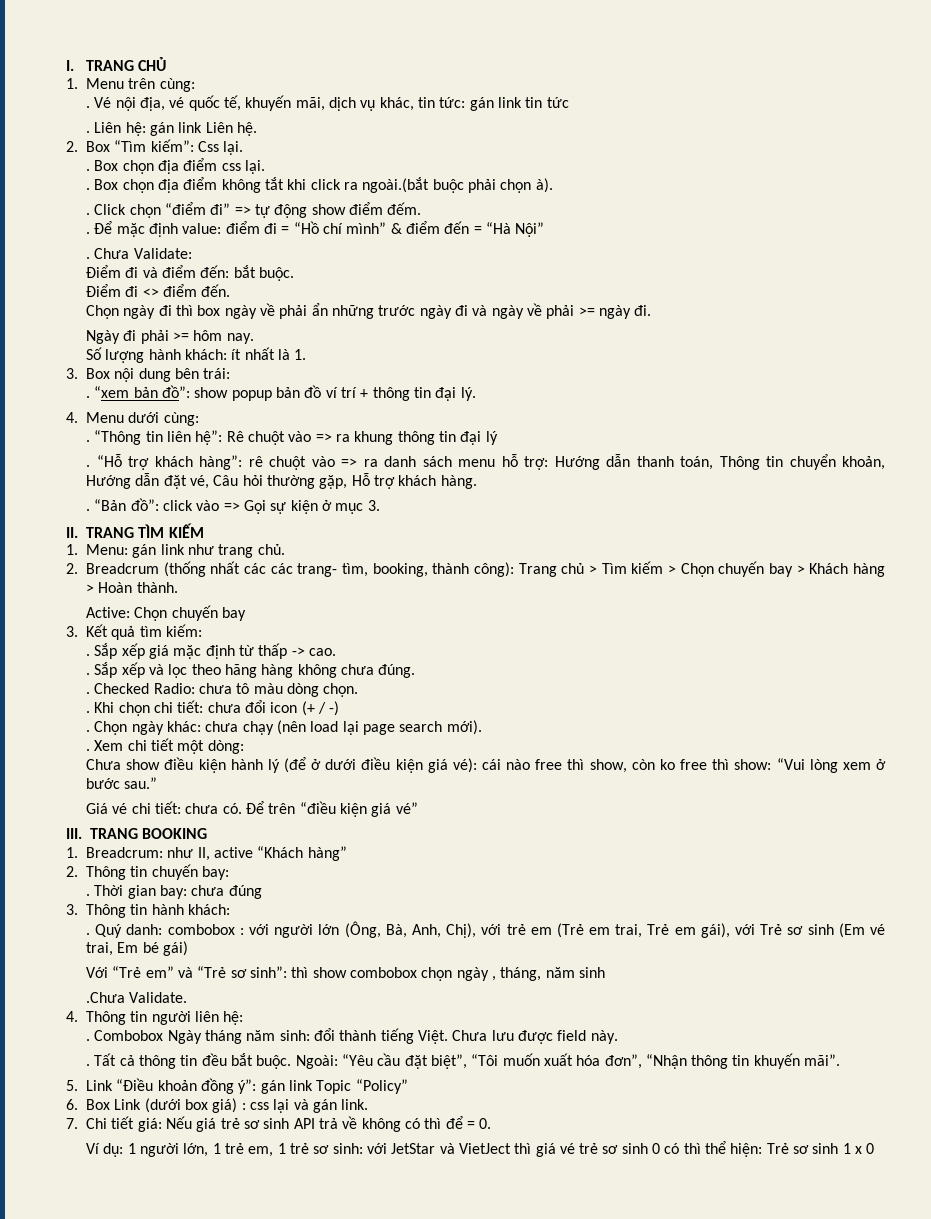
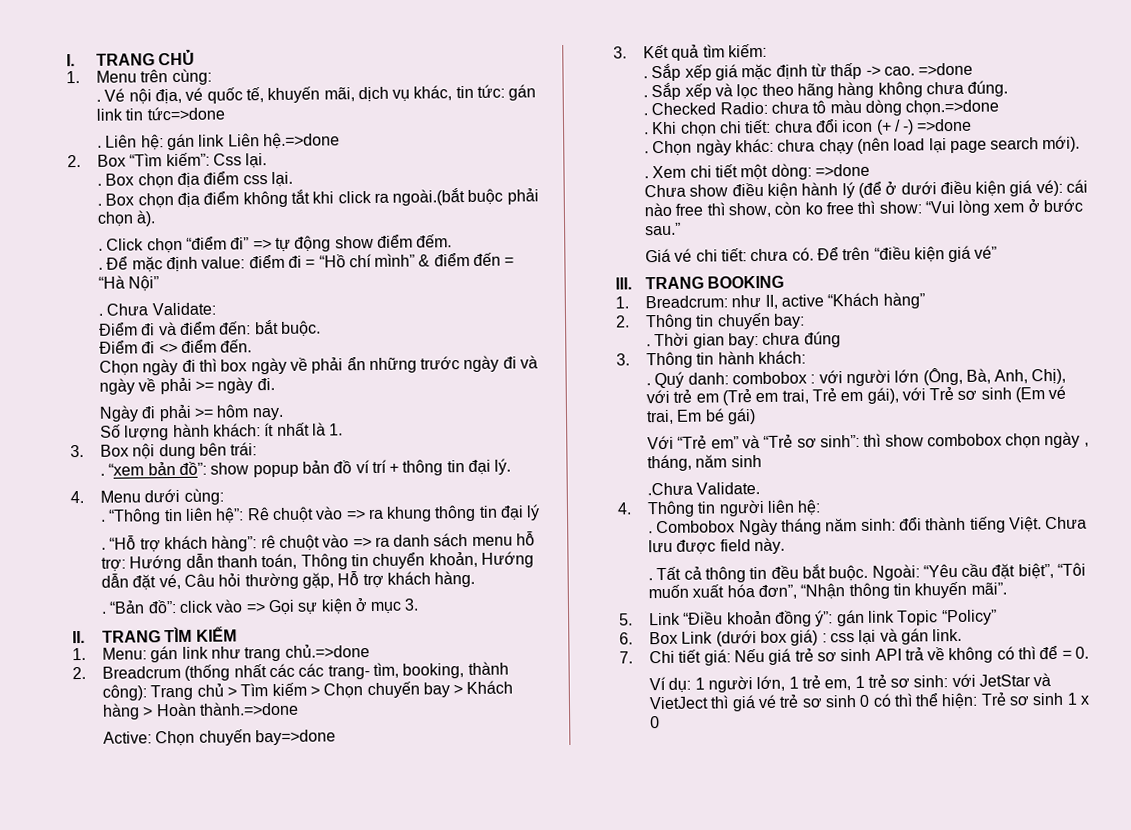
- Vé nội địa, vé quốc tế, khuyến mãi, dịch vụ khác, tin tức: gán link tin tức
+ Vé nội địa, vé quốc tế, khuyến mãi, dịch vụ khác, tin tức: gán link tin tức=>done
- Liên hệ: gán link Liên hệ.
+ Liên hệ: gán link Liên hệ.=>done
- 1. Menu: gán link như trang chủ.
+ 1. Menu: gán link như trang chủ.=>done
- 2. Breadcrum (thống nhất các các trang- tìm, booking, thành công): Trang chủ > Tìm kiếm > Chọn chuyến bay > Khách hàng > Hoàn thành.
+ 2. Breadcrum (thống nhất các các trang- tìm, booking, thành công): Trang chủ > Tìm kiếm > Chọn chuyến bay > Khách hàng > Hoàn thành.=>done
- Active: Chọn chuyến bay
+ Active: Chọn chuyến bay=>done
- Sắp xếp giá mặc định từ thấp -> cao.
+ Sắp xếp giá mặc định từ thấp -> cao. =>done
- Checked Radio: chưa tô màu dòng chọn.
+ Checked Radio: chưa tô màu dòng chọn.=>done
- Khi chọn chi tiết: chưa đổi icon (+ / -)
+ Khi chọn chi tiết: chưa đổi icon (+ / -) =>done
- Xem chi tiết một dòng:
+ Xem chi tiết một dòng: =>done

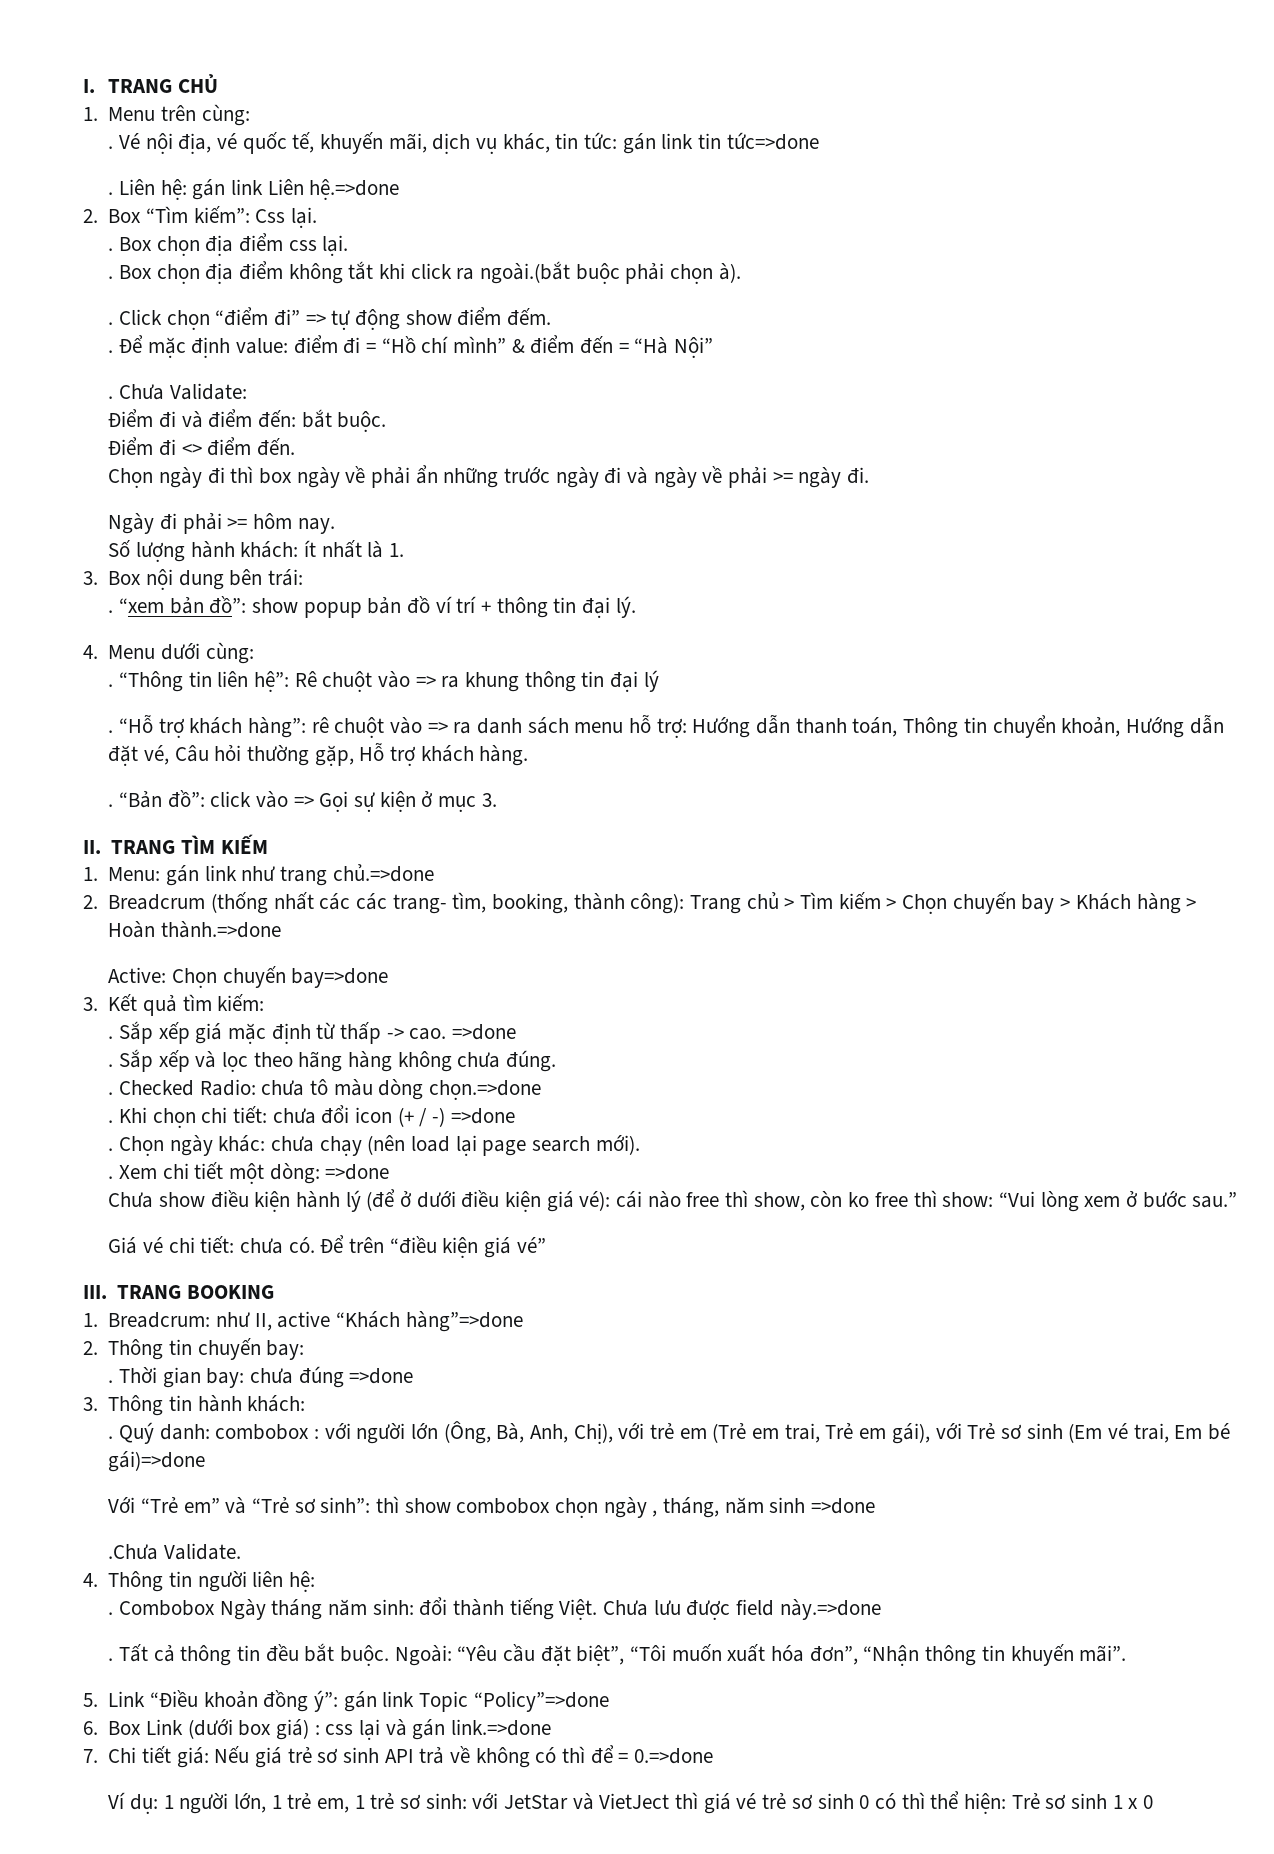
- 1. Breadcrum: như II, active “Khách hàng”
+ 1. Breadcrum: như II, active “Khách hàng”=>done
- Thời gian bay: chưa đúng
+ Thời gian bay: chưa đúng =>done
- Quý danh: combobox : với người lớn (Ông, Bà, Anh, Chị), với trẻ em (Trẻ em trai, Trẻ em gái), với Trẻ sơ sinh (Em vé trai, Em bé gái)
+ Quý danh: combobox : với người lớn (Ông, Bà, Anh, Chị), với trẻ em (Trẻ em trai, Trẻ em gái), với Trẻ sơ sinh (Em vé trai, Em bé gái)=>done
- Với “Trẻ em” và “Trẻ sơ sinh”: thì show combobox chọn ngày , tháng, năm sinh
+ Với “Trẻ em” và “Trẻ sơ sinh”: thì show combobox chọn ngày , tháng, năm sinh =>done
- Chưa lưu được field này.
+ Chưa lưu được field này.=>done
- 5. Link “Điều khoản đồng ý”: gán link Topic “Policy”
+ 5. Link “Điều khoản đồng ý”: gán link Topic “Policy”=>done
- 6. Box Link (dưới box giá) : css lại và gán link.
+ 6. Box Link (dưới box giá) : css lại và gán link.=>done
- 7. Chi tiết giá: Nếu giá trẻ sơ sinh API trả về không có thì để = 0.
+ 7. Chi tiết giá: Nếu giá trẻ sơ sinh API trả về không có thì để = 0.=>done

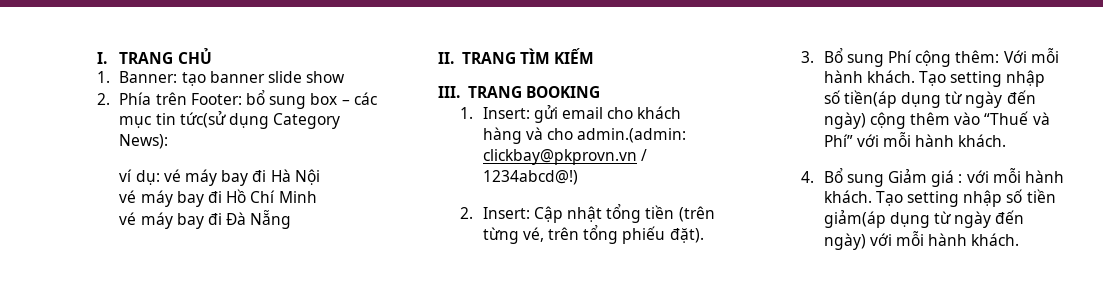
- 1. Menu trên cùng:
- . Vé nội địa, vé quốc tế, khuyến mãi, dịch vụ khác, tin tức: gán link tin tức=>done
- . Liên hệ: gán link Liên hệ.=>done
- 2. Box “Tìm kiếm”: Css lại.
- . Box chọn địa điểm css lại.
- . Box chọn địa điểm không tắt khi click ra ngoài.(bắt buộc phải chọn à).
- . Click chọn “điểm đi” => tự động show điểm đếm.
- . Để mặc định value: điểm đi = “Hồ chí mình” & điểm đến = “Hà Nội”
- . Chưa Validate:
- Điểm đi và điểm đến: bắt buộc.
- Điểm đi <> điểm đến.
- Chọn ngày đi thì box ngày về phải ẩn những trước ngày đi và ngày về phải >= ngày đi.
- Ngày đi phải >= hôm nay.
- Số lượng hành khách: ít nhất là 1.
- 3. Box nội dung bên trái:
- . “xem bản đồ”: show popup bản đồ ví trí + thông tin đại lý.
- 4. Menu dưới cùng:
- . “Thông tin liên hệ”: Rê chuột vào => ra khung thông tin đại lý
- . “Hỗ trợ khách hàng”: rê chuột vào => ra danh sách menu hỗ trợ: Hướng dẫn thanh toán, Thông tin chuyển khoản, Hướng dẫn đặt vé, Câu hỏi thường gặp, Hỗ trợ khách hàng.
- . “Bản đồ”: click vào => Gọi sự kiện ở mục 3.
+ 1. Banner: tạo banner slide show
+ 2. Phía trên Footer: bổ sung box – các mục tin tức(sử dụng Category News):
+ ví dụ: vé máy bay đi Hà Nội
+ vé máy bay đi Hồ Chí Minh
+ vé máy bay đi Đà Nẵng
  II. TRANG TÌM KIẾM
- 1. Menu: gán link như trang chủ.=>done
- 2. Breadcrum (thống nhất các các trang- tìm, booking, thành công): Trang chủ > Tìm kiếm > Chọn chuyến bay > Khách hàng > Hoàn thành.=>done
- Active: Chọn chuyến bay=>done
- 3. Kết quả tìm kiếm:
- . Sắp xếp giá mặc định từ thấp -> cao. =>done
- . Sắp xếp và lọc theo hãng hàng không chưa đúng.
- . Checked Radio: chưa tô màu dòng chọn.=>done
- . Khi chọn chi tiết: chưa đổi icon (+ / -) =>done
- . Chọn ngày khác: chưa chạy (nên load lại page search mới).
- . Xem chi tiết một dòng: =>done
- Chưa show điều kiện hành lý (để ở dưới điều kiện giá vé): cái nào free thì show, còn ko free thì show: “Vui lòng xem ở bước sau.”
- Giá vé chi tiết: chưa có. Để trên “điều kiện giá vé”
  III. TRANG BOOKING
- 1. Breadcrum: như II, active “Khách hàng”=>done
- 2. Thông tin chuyến bay:
- . Thời gian bay: chưa đúng =>done
- 3. Thông tin hành khách:
- . Quý danh: combobox : với người lớn (Ông, Bà, Anh, Chị), với trẻ em (Trẻ em trai, Trẻ em gái), với Trẻ sơ sinh (Em vé trai, Em bé gái)=>done
- Với “Trẻ em” và “Trẻ sơ sinh”: thì show combobox chọn ngày , tháng, năm sinh =>done
- .Chưa Validate.
- 4. Thông tin người liên hệ:
- . Combobox Ngày tháng năm sinh: đổi thành tiếng Việt. Chưa lưu được field này.=>done
- . Tất cả thông tin đều bắt buộc. Ngoài: “Yêu cầu đặt biệt”, “Tôi muốn xuất hóa đơn”, “Nhận thông tin khuyến mãi”.
- 5. Link “Điều khoản đồng ý”: gán link Topic “Policy”=>done
- 6. Box Link (dưới box giá) : css lại và gán link.=>done
- 7. Chi tiết giá: Nếu giá trẻ sơ sinh API trả về không có thì để = 0.=>done
- Ví dụ: 1 người lớn, 1 trẻ em, 1 trẻ sơ sinh: với JetStar và VietJect thì giá vé trẻ sơ sinh 0 có thì thể hiện: Trẻ sơ sinh 1 x 0
+ 1. Insert: gửi email cho khách hàng và cho admin.(admin: clickbay@pkprovn.vn / 1234abcd@!)
+ 2. Insert: Cập nhật tổng tiền (trên từng vé, trên tổng phiếu đặt).
+ 3. Bổ sung Phí cộng thêm: Với mỗi hành khách. Tạo setting nhập số tiền(áp dụng từ ngày đến ngày) cộng thêm vào “Thuế và Phí” với mỗi hành khách.
+ 4. Bổ sung Giảm giá : với mỗi hành khách. Tạo setting nhập số tiền giảm(áp dụng từ ngày đến ngày) với mỗi hành khách.

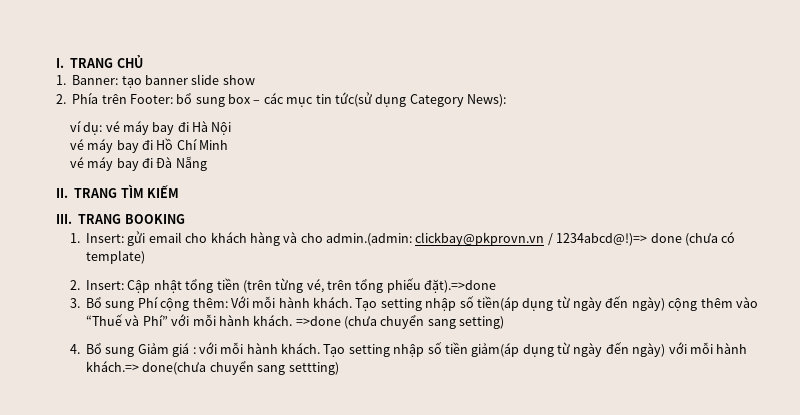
- 1. Insert: gửi email cho khách hàng và cho admin.(admin: clickbay@pkprovn.vn / 1234abcd@!)
+ 1. Insert: gửi email cho khách hàng và cho admin.(admin: clickbay@pkprovn.vn / 1234abcd@!)=> done (chưa có template)
- 2. Insert: Cập nhật tổng tiền (trên từng vé, trên tổng phiếu đặt).
+ 2. Insert: Cập nhật tổng tiền (trên từng vé, trên tổng phiếu đặt).=>done
+ =>done (chưa chuyển sang setting)
- Tạo setting nhập số tiền giảm(áp dụng từ ngày đến ngày) với mỗi hành khách.
+ Tạo setting nhập số tiền giảm(áp dụng từ ngày đến ngày) với mỗi hành khách.=> done(chưa chuyển sang settting)

